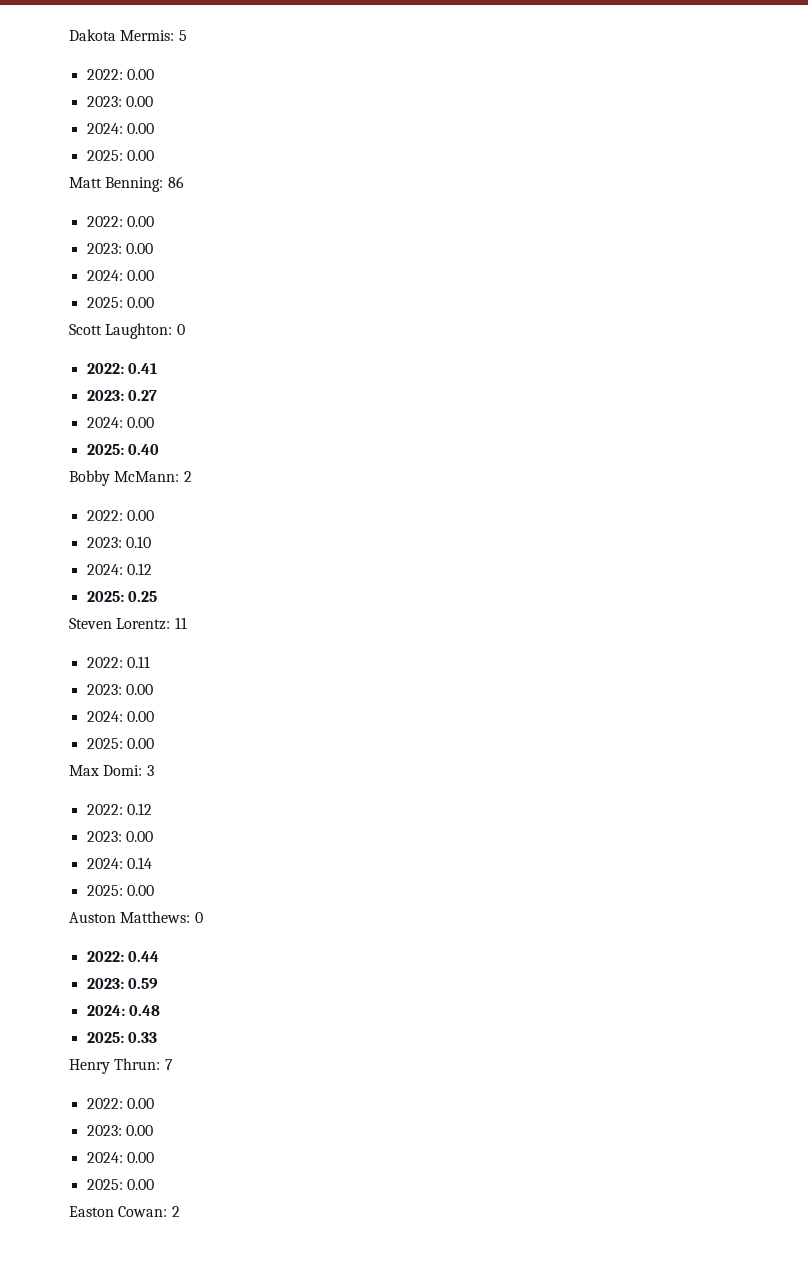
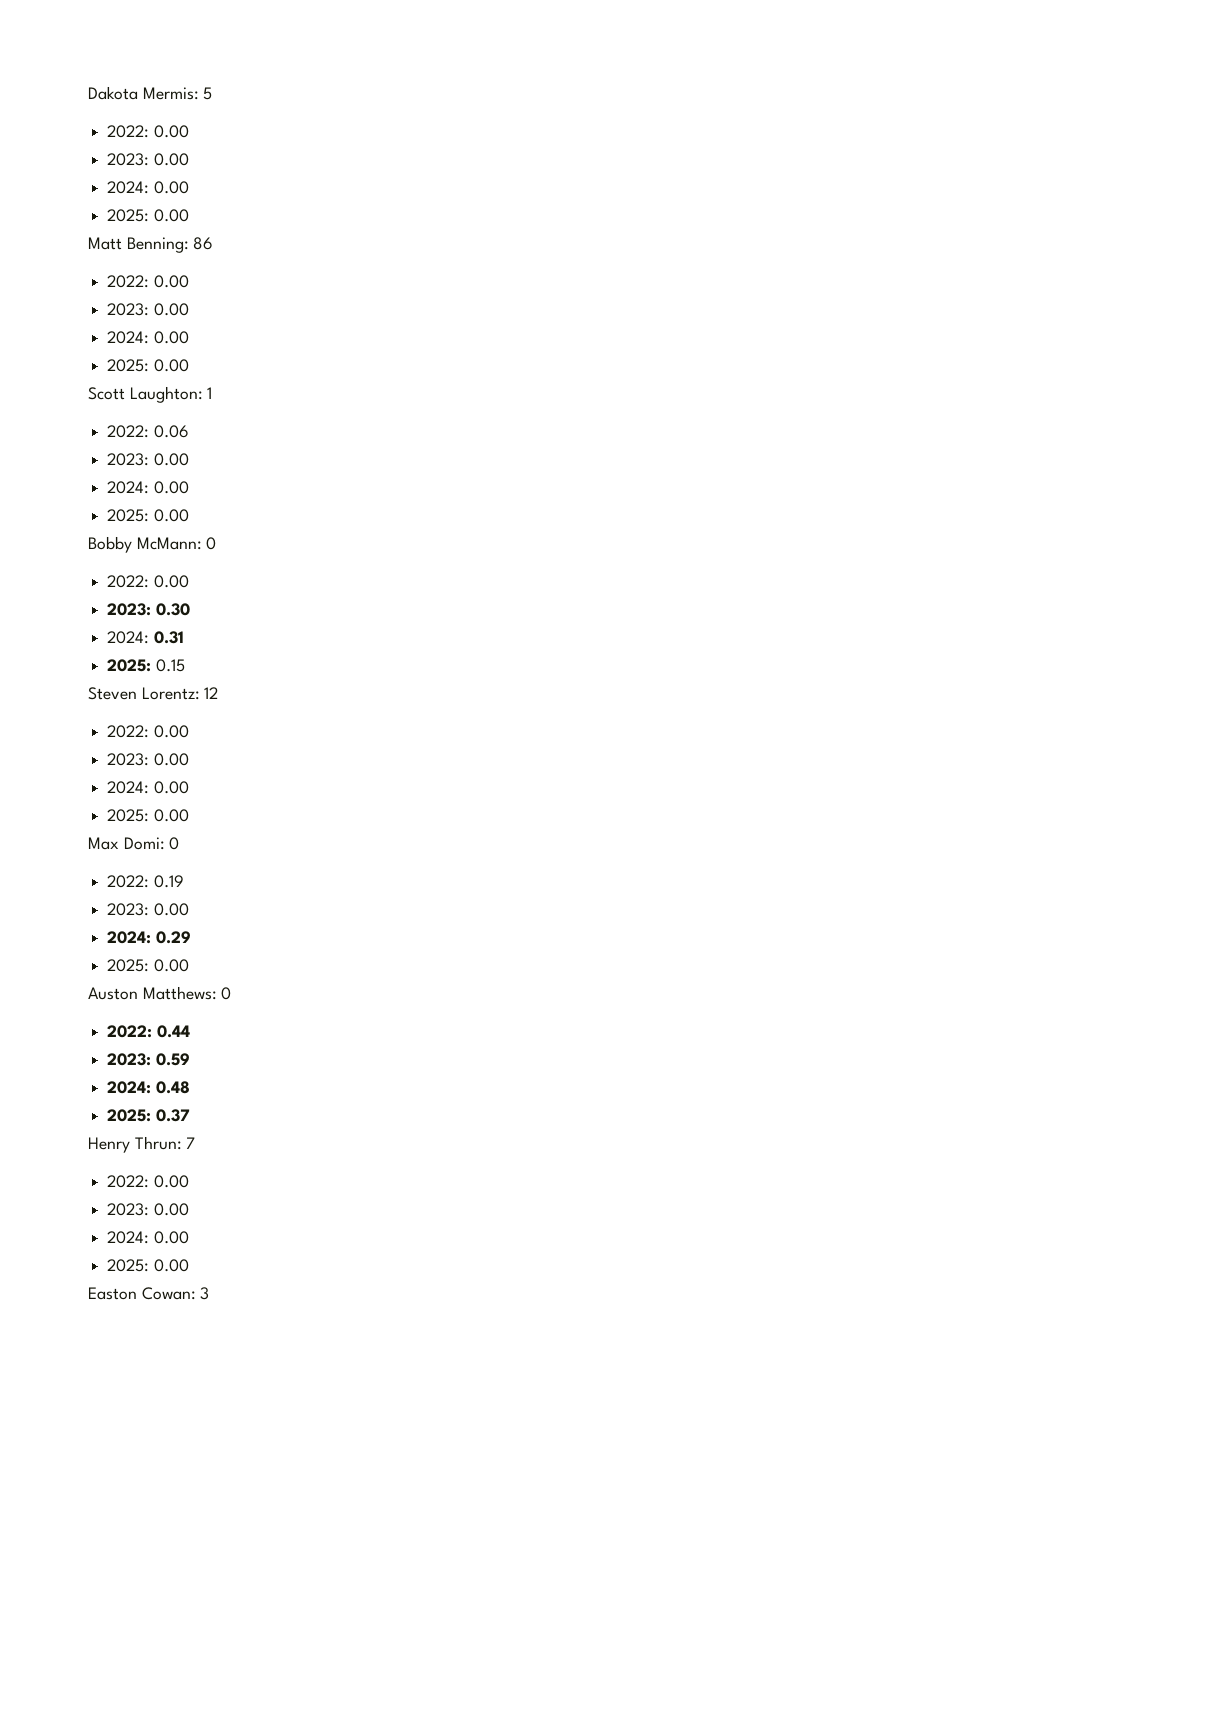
- Scott Laughton: 0
- 2022: 0.41
- 2023: 0.27
+ Scott Laughton: 1
+ 2022: 0.06
+ 2023: 0.00
  2024: 0.00
- 2025: 0.40
+ 2025: 0.00
- Bobby McMann: 2
+ Bobby McMann: 0
  2022: 0.00
- 2023: 0.10
- 2024: 0.12
- 2025: 0.25
+ 2023: 0.30
+ 2024: 0.31
+ 2025: 0.15
- Steven Lorentz: 11
- 2022: 0.11
+ Steven Lorentz: 12
+ 2022: 0.00
- Max Domi: 3
- 2022: 0.12
+ Max Domi: 0
+ 2022: 0.19
  2023: 0.00
- 2024: 0.14
+ 2024: 0.29
- 2025: 0.33
+ 2025: 0.37
- Easton Cowan: 2
+ Easton Cowan: 3

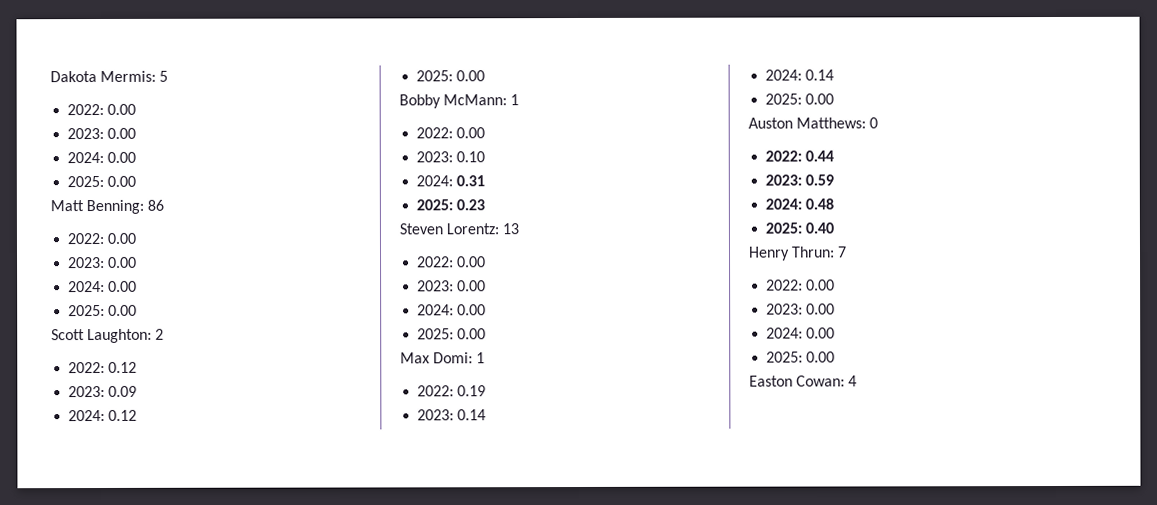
- Scott Laughton: 1
- 2022: 0.06
- 2023: 0.00
- 2024: 0.00
+ Scott Laughton: 2
+ 2022: 0.12
+ 2023: 0.09
+ 2024: 0.12
- Bobby McMann: 0
+ Bobby McMann: 1
  2022: 0.00
- 2023: 0.30
+ 2023: 0.10
- 2025: 0.15
+ 2025: 0.23
- Steven Lorentz: 12
+ Steven Lorentz: 13
- Max Domi: 0
+ Max Domi: 1
  2022: 0.19
- 2023: 0.00
- 2024: 0.29
+ 2023: 0.14
+ 2024: 0.14
- 2025: 0.37
+ 2025: 0.40
- Easton Cowan: 3
+ Easton Cowan: 4

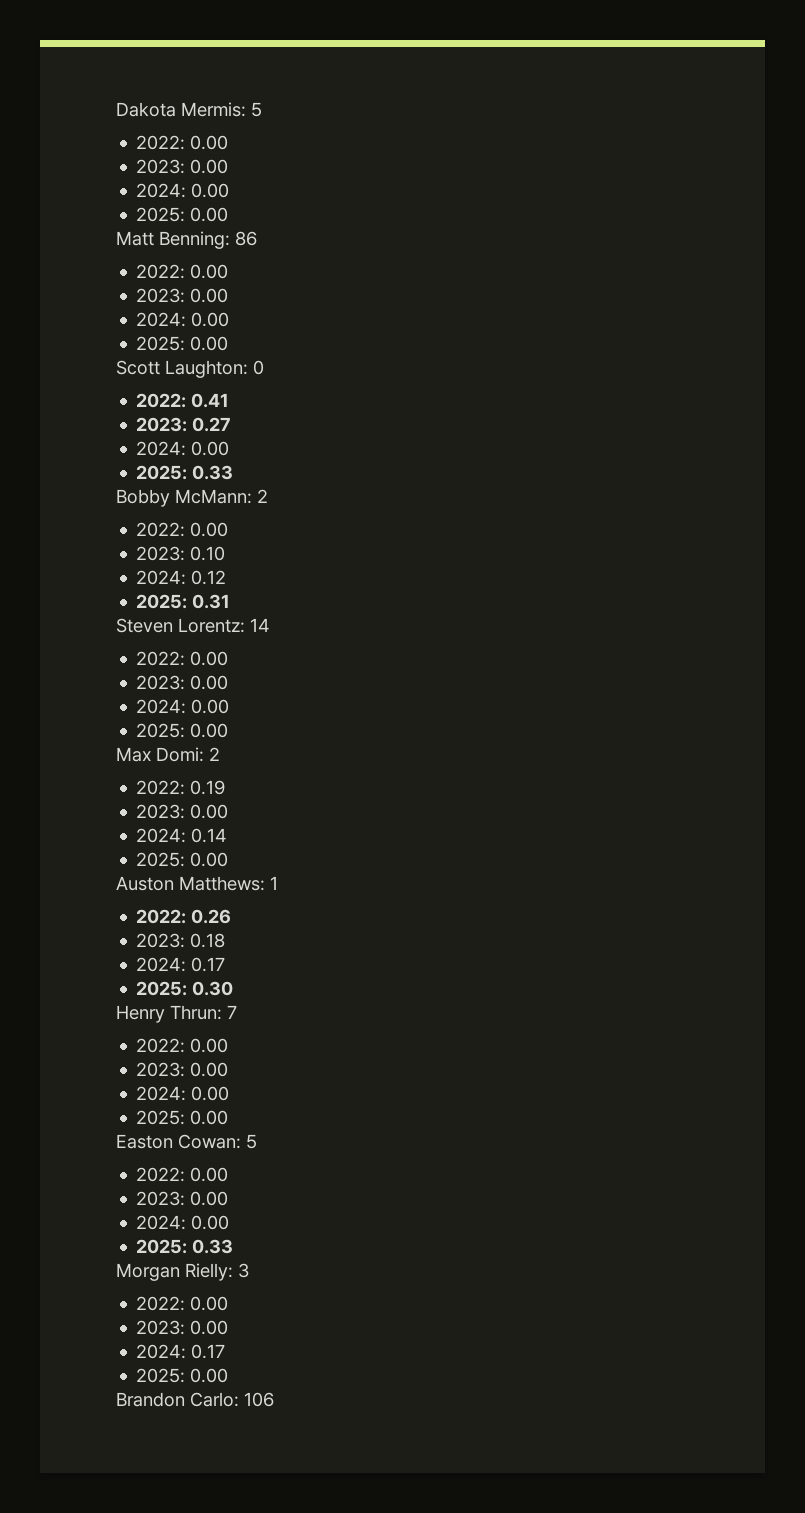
- Scott Laughton: 2
- 2022: 0.12
- 2023: 0.09
- 2024: 0.12
- 2025: 0.00
+ Scott Laughton: 0
+ 2022: 0.41
+ 2023: 0.27
+ 2024: 0.00
+ 2025: 0.33
- Bobby McMann: 1
+ Bobby McMann: 2
- 2024: 0.31
- 2025: 0.23
+ 2024: 0.12
+ 2025: 0.31
- Steven Lorentz: 13
+ Steven Lorentz: 14
- Max Domi: 1
+ Max Domi: 2
  2022: 0.19
- 2023: 0.14
+ 2023: 0.00
- Auston Matthews: 0
- 2022: 0.44
- 2023: 0.59
- 2024: 0.48
- 2025: 0.40
+ Auston Matthews: 1
+ 2022: 0.26
+ 2023: 0.18
+ 2024: 0.17
+ 2025: 0.30
- Easton Cowan: 4
+ Easton Cowan: 5
+ 2022: 0.00
+ 2023: 0.00
+ 2024: 0.00
+ 2025: 0.33
+ Morgan Rielly: 3
+ 2022: 0.00
+ 2023: 0.00
+ 2024: 0.17
+ 2025: 0.00
+ Brandon Carlo: 106

